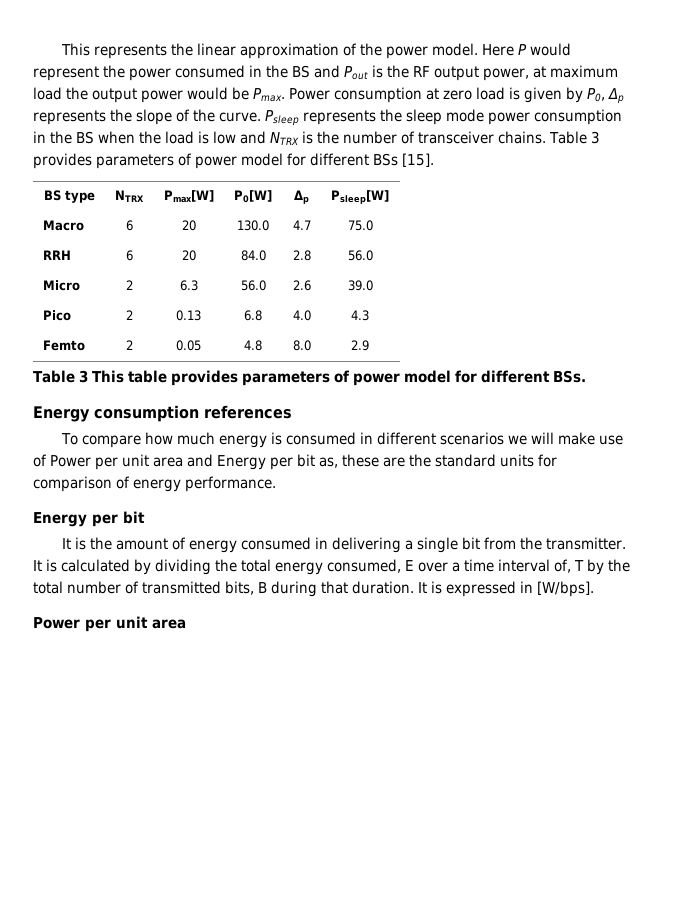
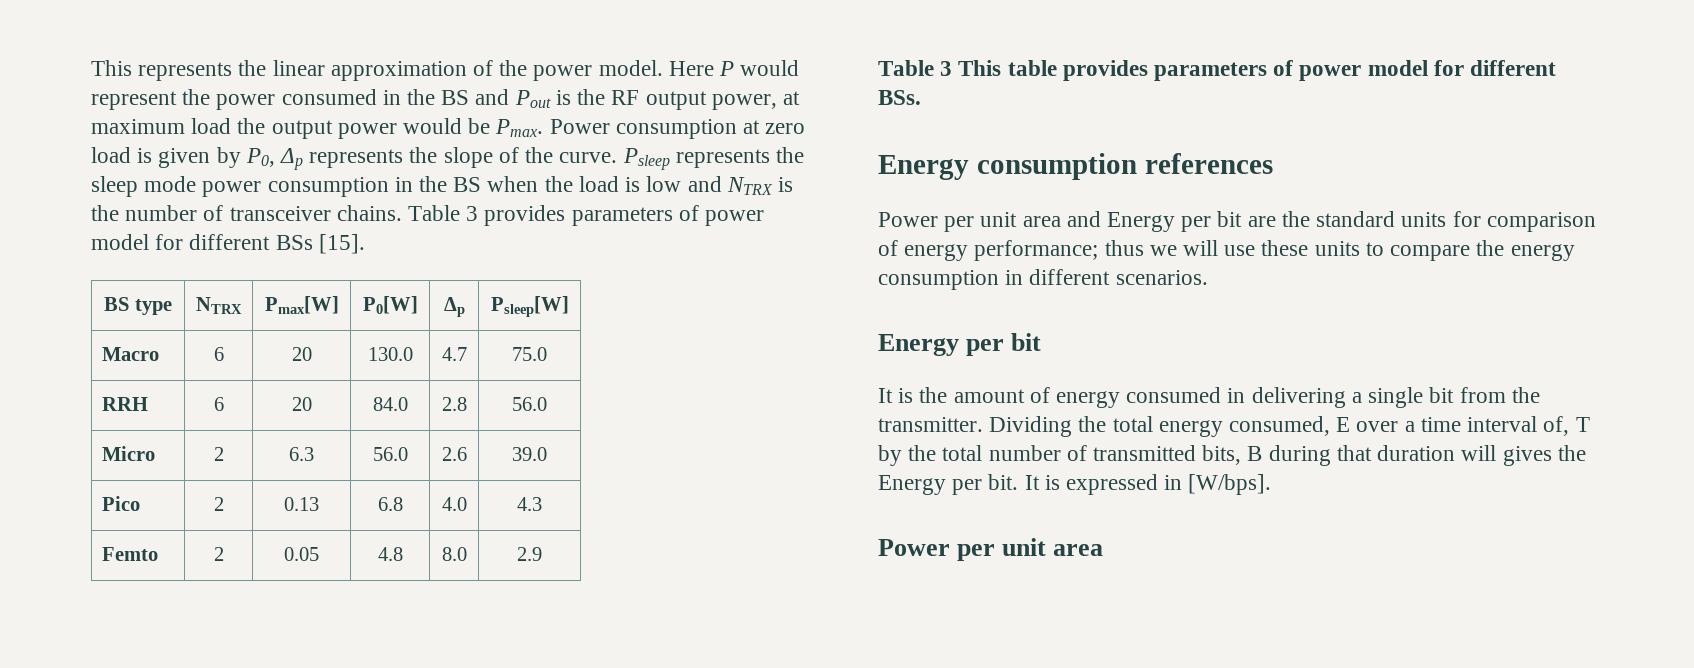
- To compare how much energy is consumed in different scenarios we will make use of Power per unit area and Energy per bit as, these are the standard units for comparison of energy performance.
+ Power per unit area and Energy per bit are the standard units for comparison of energy performance; thus we will use these units to compare the energy consumption in different scenarios.
- It is calculated by dividing the total energy consumed, E over a time interval of, T by the total number of transmitted bits, B during that duration.
+ Dividing the total energy consumed, E over a time interval of, T by the total number of transmitted bits, B during that duration will gives the Energy per bit.

